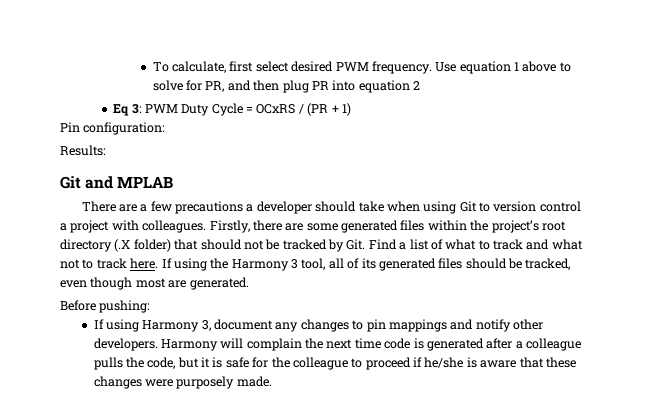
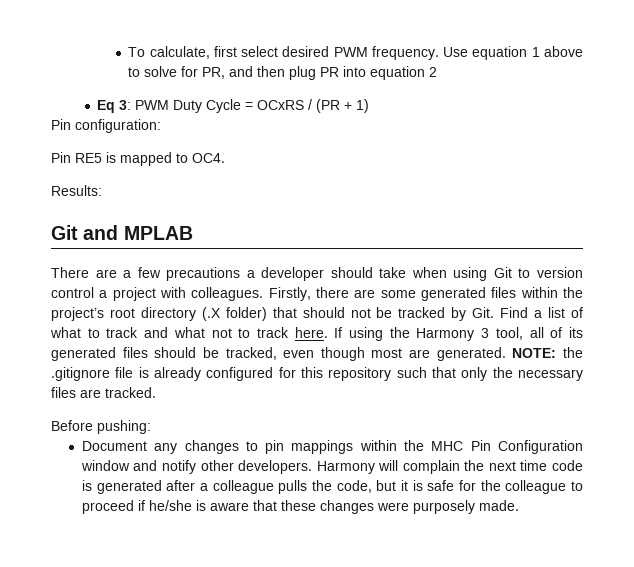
+ Pin RE5 is mapped to OC4.
- If using the Harmony 3 tool, all of its generated files should be tracked, even though most are generated.
+ If using the Harmony 3 tool, all of its generated files should be tracked, even though most are generated. NOTE: the .gitignore file is already configured for this repository such that only the necessary files are tracked.
  Before pushing:
- If using Harmony 3, document any changes to pin mappings and notify other developers.
+ Document any changes to pin mappings within the MHC Pin Configuration window and notify other developers.

